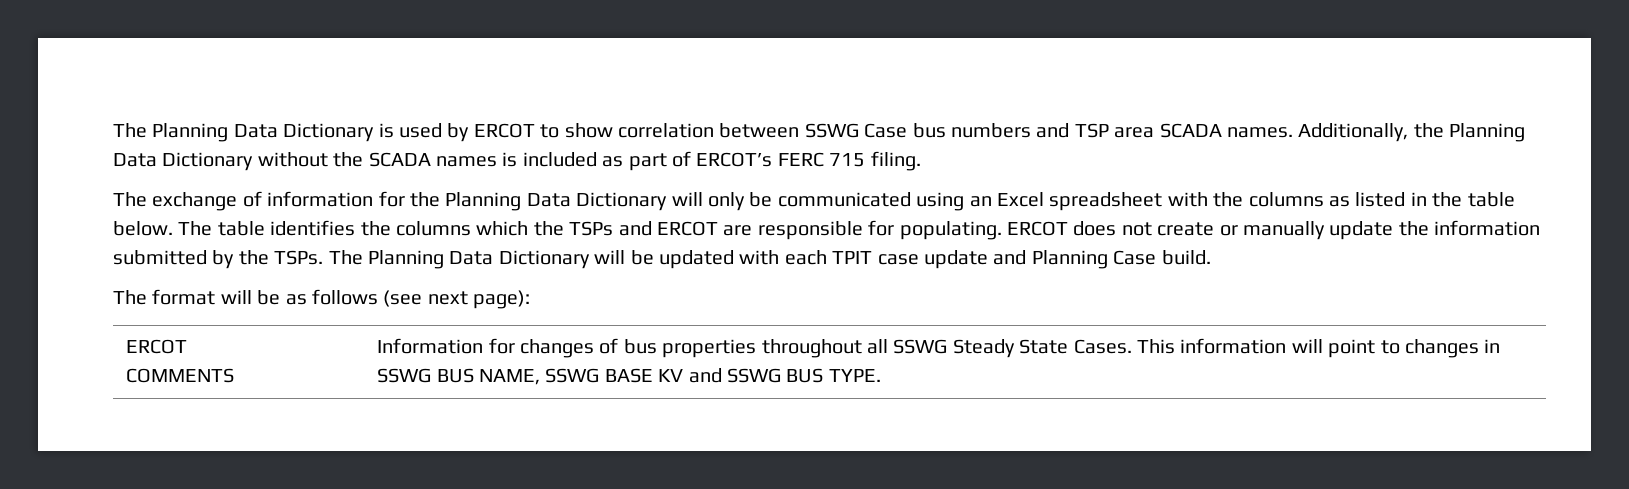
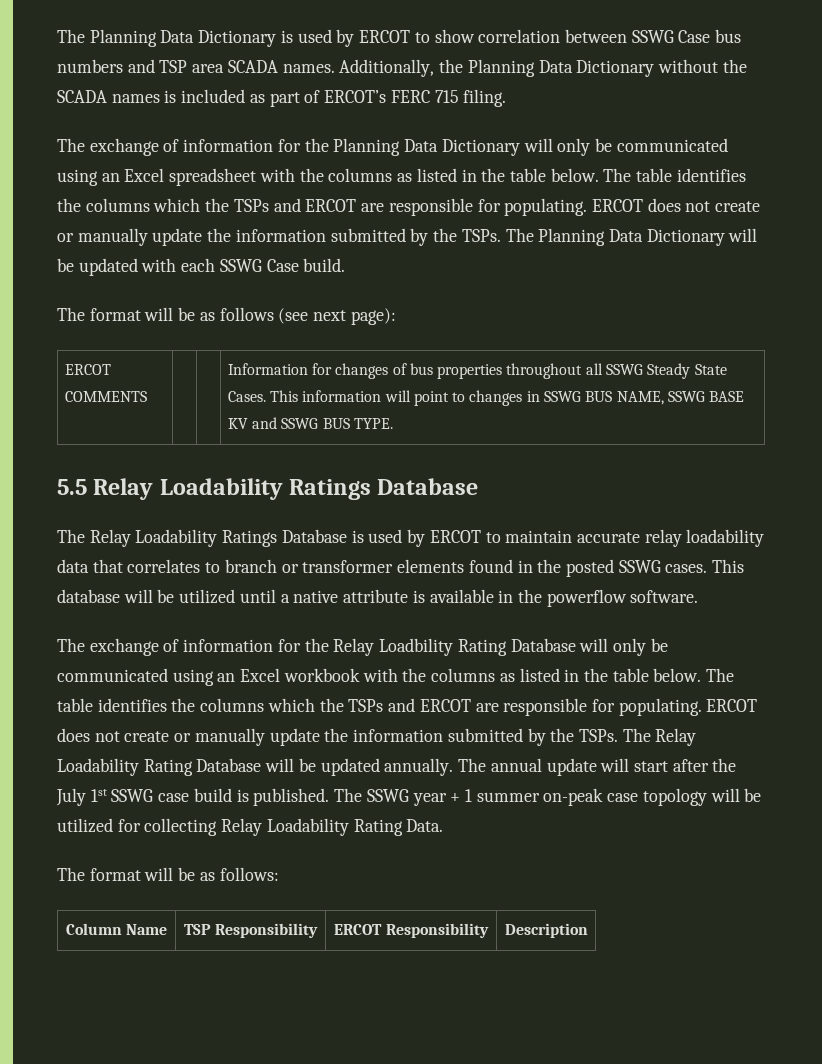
- The Planning Data Dictionary will be updated with each TPIT case update and Planning Case build.
+ The Planning Data Dictionary will be updated with each SSWG Case build.
+ 5.5 Relay Loadability Ratings Database
+ The Relay Loadability Ratings Database is used by ERCOT to maintain accurate relay loadability data that correlates to branch or transformer elements found in the posted SSWG cases. This database will be utilized until a native attribute is available in the powerflow software.
+ The exchange of information for the Relay Loadbility Rating Database will only be communicated using an Excel workbook with the columns as listed in the table below. The table identifies the columns which the TSPs and ERCOT are responsible for populating. ERCOT does not create or manually update the information submitted by the TSPs. The Relay Loadability Rating Database will be updated annually. The annual update will start after the July 1st SSWG case build is published. The SSWG year + 1 summer on-peak case topology will be utilized for collecting Relay Loadability Rating Data.
+ The format will be as follows:
+ Column Name | TSP Responsibility | ERCOT Responsibility | Description

